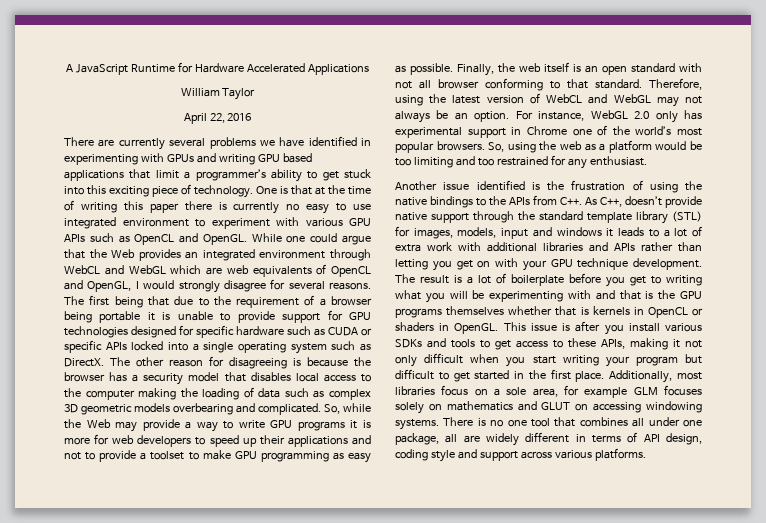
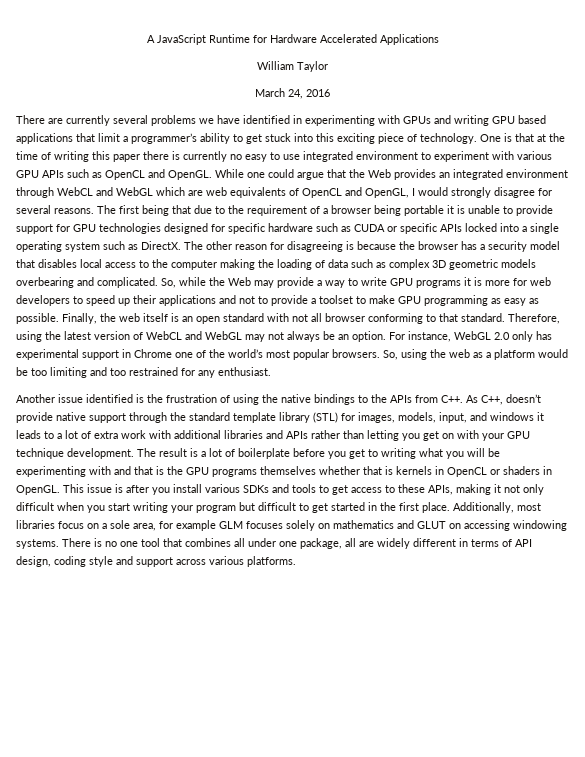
- April 22, 2016
+ March 24, 2016
- Another issue identified is the frustration of using the native bindings to the APIs from C++. As C++, doesn’t provide native support through the standard template library (STL) for images, models, input and windows it leads to a lot of extra work with additional libraries and APIs rather than letting you get on with your GPU technique development.
+ Another issue identified is the frustration of using the native bindings to the APIs from C++. As C++, doesn’t provide native support through the standard template library (STL) for images, models, input, and windows it leads to a lot of extra work with additional libraries and APIs rather than letting you get on with your GPU technique development.

